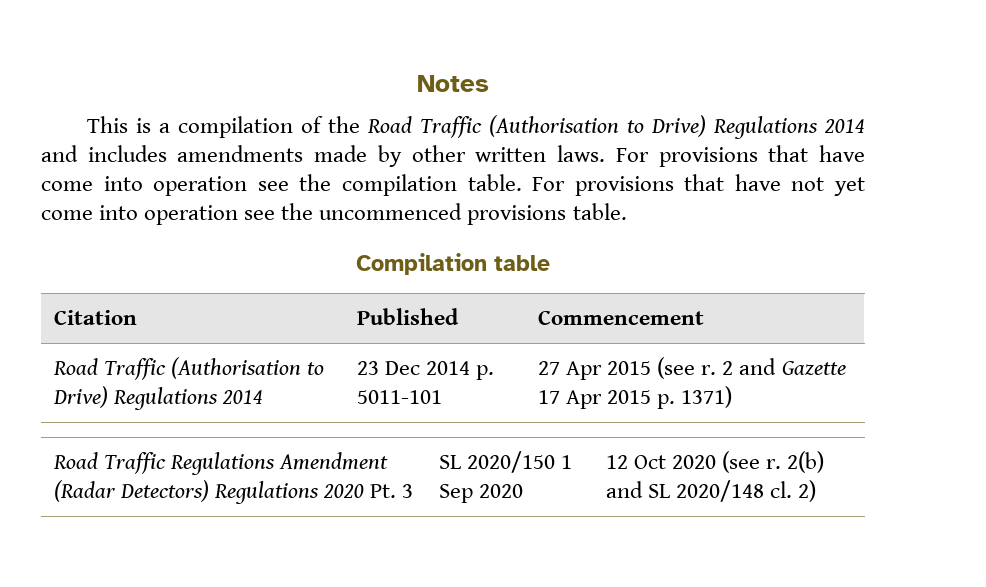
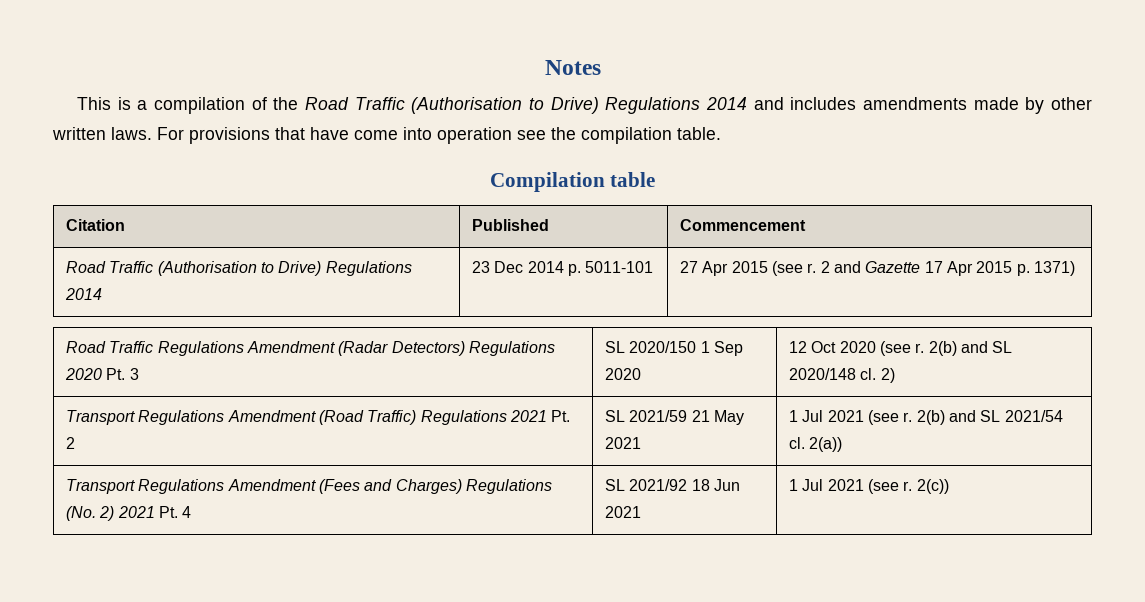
- For provisions that have not yet come into operation see the uncommenced provisions table.
+ Transport Regulations Amendment (Road Traffic) Regulations 2021 Pt. 2 | SL 2021/59 21 May 2021 | 1 Jul 2021 (see r. 2(b) and SL 2021/54 cl. 2(a))
+ Transport Regulations Amendment (Fees and Charges) Regulations (No. 2) 2021 Pt. 4 | SL 2021/92 18 Jun 2021 | 1 Jul 2021 (see r. 2(c))

